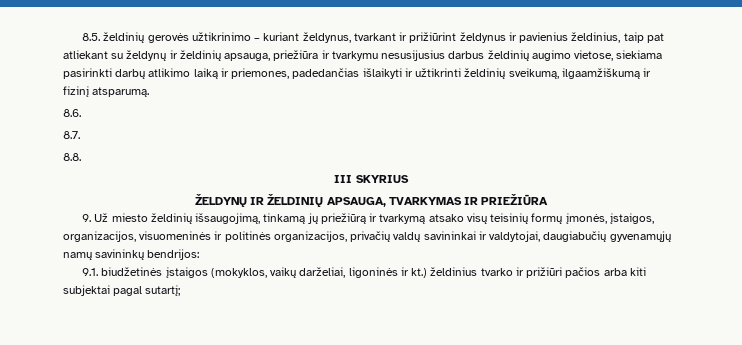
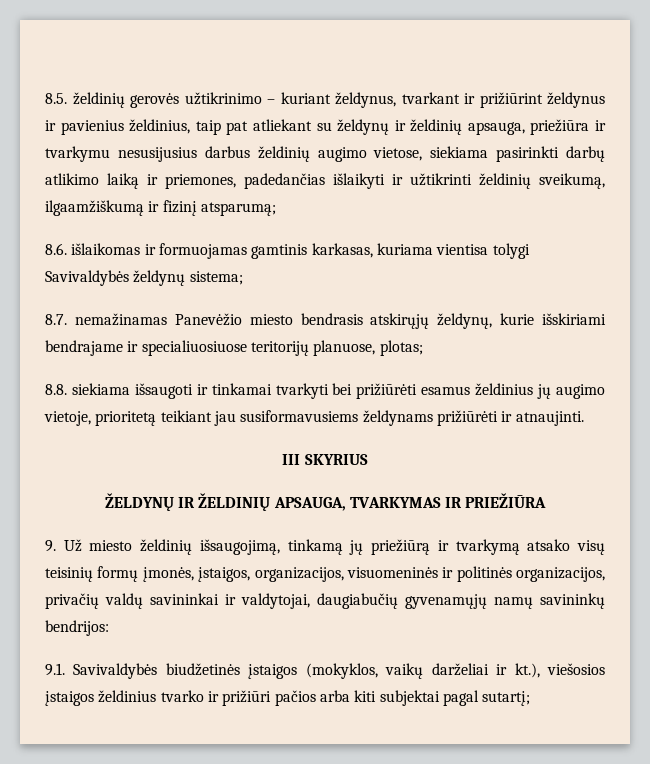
- 8.5. želdinių gerovės užtikrinimo – kuriant želdynus, tvarkant ir prižiūrint želdynus ir pavienius želdinius, taip pat atliekant su želdynų ir želdinių apsauga, priežiūra ir tvarkymu nesusijusius darbus želdinių augimo vietose, siekiama pasirinkti darbų atlikimo laiką ir priemones, padedančias išlaikyti ir užtikrinti želdinių sveikumą, ilgaamžiškumą ir fizinį atsparumą.
+ 8.5. želdinių gerovės užtikrinimo – kuriant želdynus, tvarkant ir prižiūrint želdynus ir pavienius želdinius, taip pat atliekant su želdynų ir želdinių apsauga, priežiūra ir tvarkymu nesusijusius darbus želdinių augimo vietose, siekiama pasirinkti darbų atlikimo laiką ir priemones, padedančias išlaikyti ir užtikrinti želdinių sveikumą, ilgaamžiškumą ir fizinį atsparumą;
- 8.6.
- 8.7.
- 8.8.
+ 8.6. išlaikomas ir formuojamas gamtinis karkasas, kuriama vientisa tolygi Savivaldybės želdynų sistema;
+ 8.7. nemažinamas Panevėžio miesto bendrasis atskirųjų želdynų, kurie išskiriami bendrajame ir specialiuosiuose teritorijų planuose, plotas;
+ 8.8. siekiama išsaugoti ir tinkamai tvarkyti bei prižiūrėti esamus želdinius jų augimo vietoje, prioritetą teikiant jau susiformavusiems želdynams prižiūrėti ir atnaujinti.
- 9.1. biudžetinės įstaigos (mokyklos, vaikų darželiai, ligoninės ir kt.) želdinius tvarko ir prižiūri pačios arba kiti subjektai pagal sutartį;
+ 9.1. Savivaldybės biudžetinės įstaigos (mokyklos, vaikų darželiai ir kt.), viešosios įstaigos želdinius tvarko ir prižiūri pačios arba kiti subjektai pagal sutartį;

